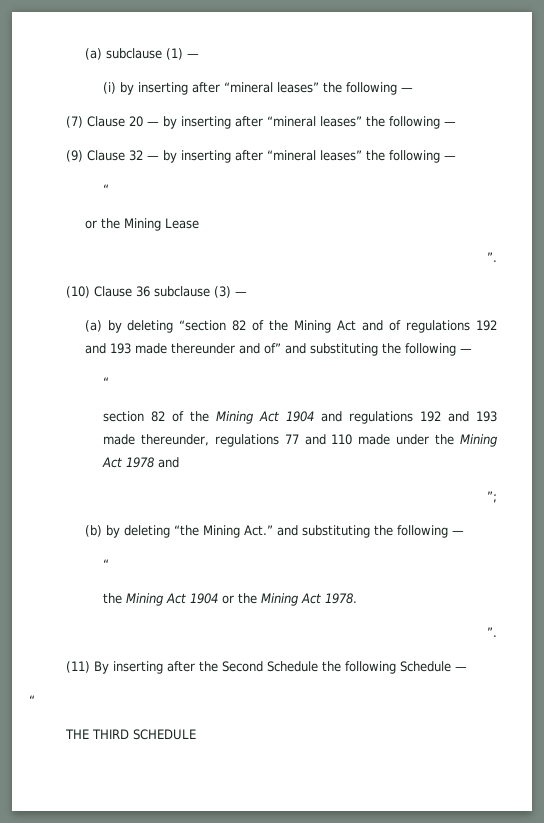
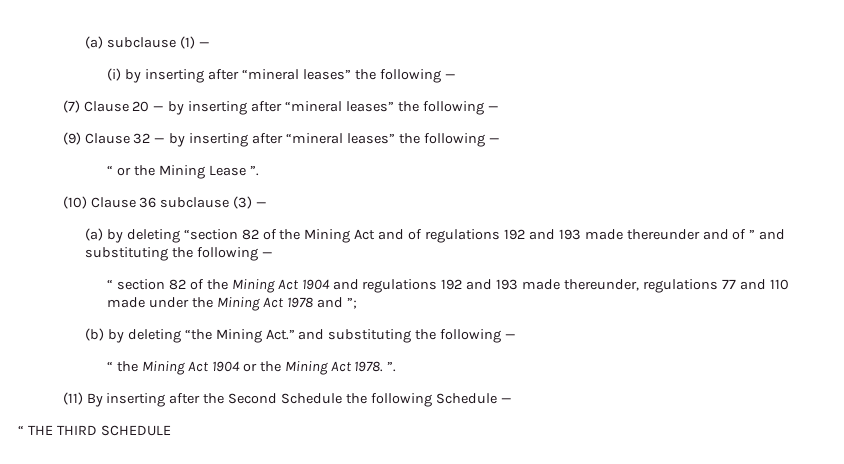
  (9) Clause 32 — by inserting after “mineral leases” the following —
- “
- or the Mining Lease
- ”.
+ “ or the Mining Lease ”.
- (a) by deleting “section 82 of the Mining Act and of regulations 192 and 193 made thereunder and of” and substituting the following —
- “
- section 82 of the Mining Act 1904 and regulations 192 and 193 made thereunder, regulations 77 and 110 made under the Mining Act 1978 and
- ”;
+ (a) by deleting “section 82 of the Mining Act and of regulations 192 and 193 made thereunder and of ” and substituting the following —
+ “ section 82 of the Mining Act 1904 and regulations 192 and 193 made thereunder, regulations 77 and 110 made under the Mining Act 1978 and ”;
  (b) by deleting “the Mining Act.” and substituting the following —
- “
- the Mining Act 1904 or the Mining Act 1978.
- ”.
+ “ the Mining Act 1904 or the Mining Act 1978. ”.
  (11) By inserting after the Second Schedule the following Schedule —
- “
- THE THIRD SCHEDULE
+ “ THE THIRD SCHEDULE

